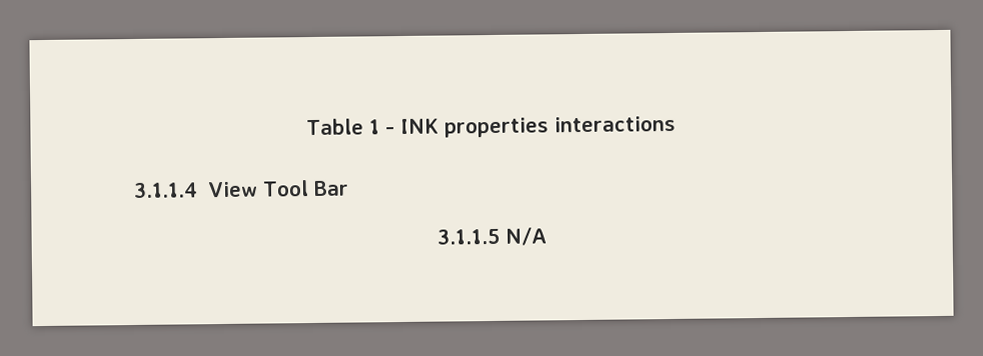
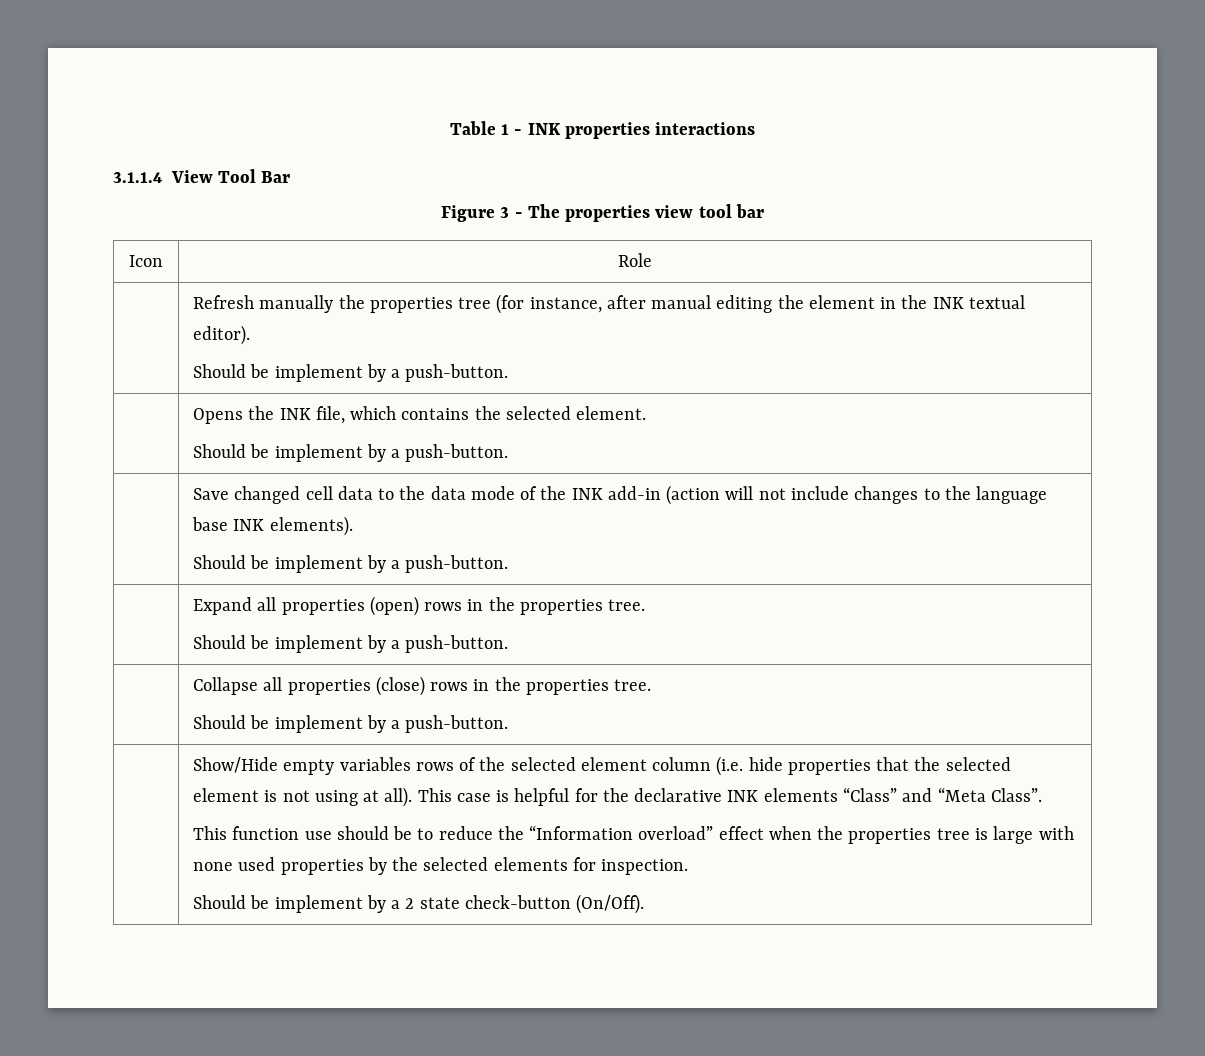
- 3.1.1.5 N/A
+ Figure 3 - The properties view tool bar
+ Icon | Role
+ | Refresh manually the properties tree (for instance, after manual editing the element in the INK textual editor).
+ Should be implement by a push-button.
+ | Opens the INK file, which contains the selected element.
+ Should be implement by a push-button.
+ | Save changed cell data to the data mode of the INK add-in (action will not include changes to the language base INK elements).
+ Should be implement by a push-button.
+ | Expand all properties (open) rows in the properties tree.
+ Should be implement by a push-button.
+ | Collapse all properties (close) rows in the properties tree.
+ Should be implement by a push-button.
+ | Show/Hide empty variables rows of the selected element column (i.e. hide properties that the selected element is not using at all). This case is helpful for the declarative INK elements “Class” and “Meta Class”.
+ This function use should be to reduce the “Information overload” effect when the properties tree is large with none used properties by the selected elements for inspection.
+ Should be implement by a 2 state check-button (On/Off).

